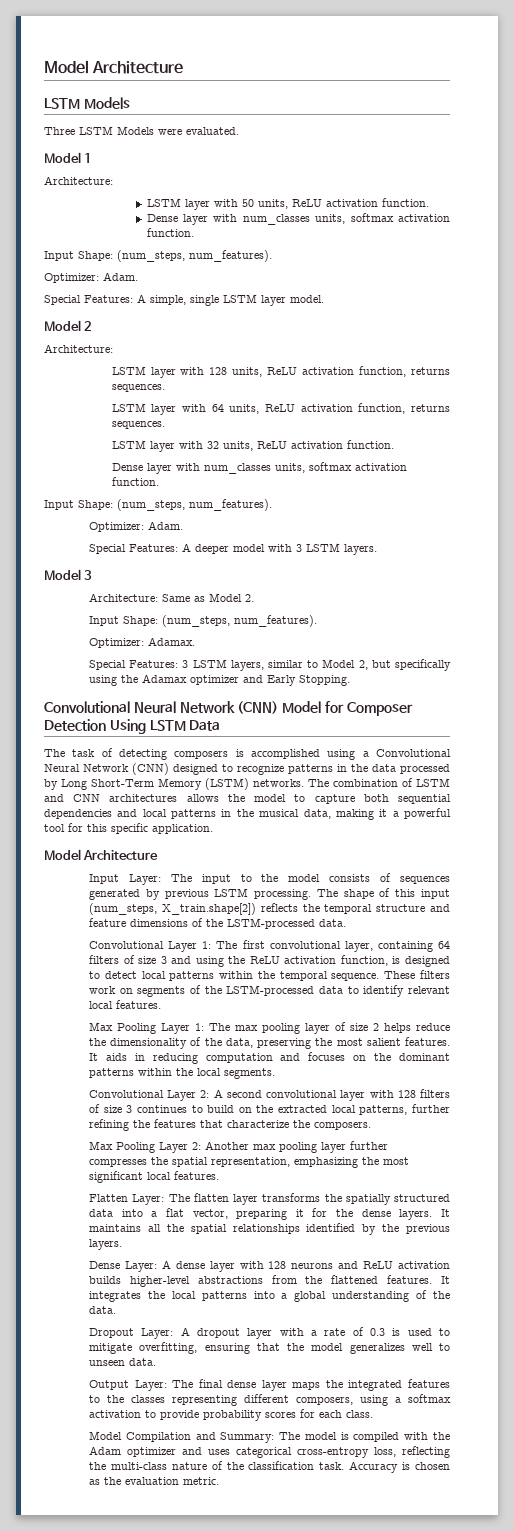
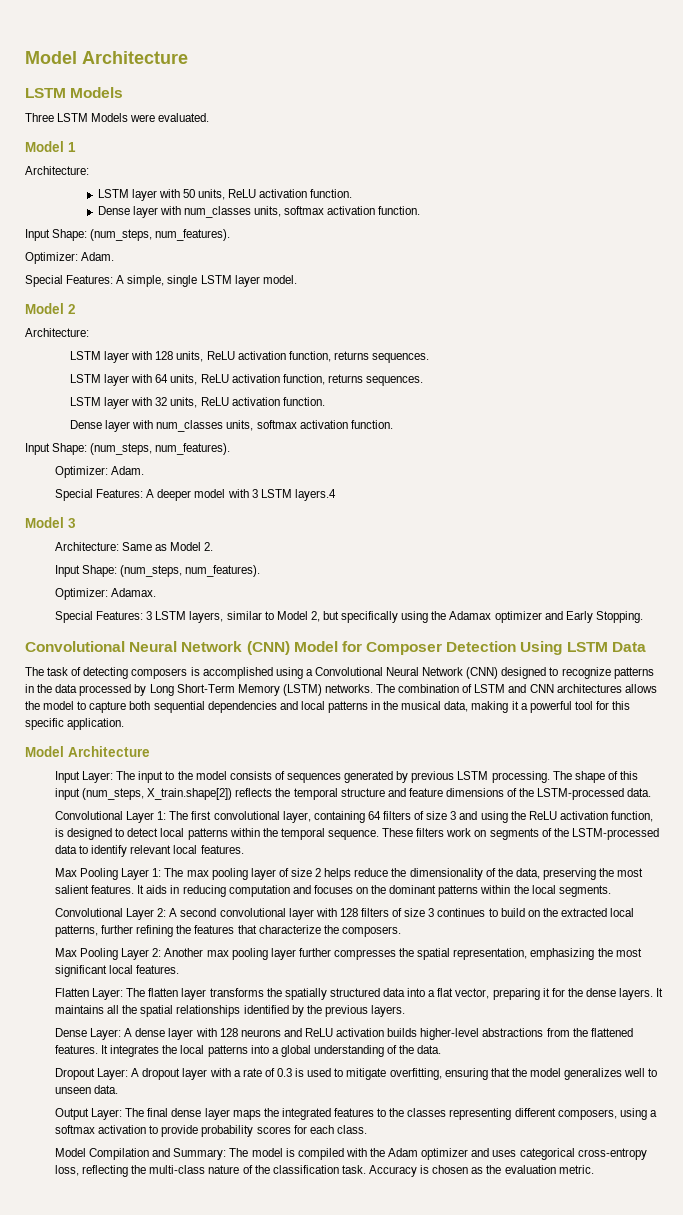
- Special Features: A deeper model with 3 LSTM layers.
+ Special Features: A deeper model with 3 LSTM layers.4

